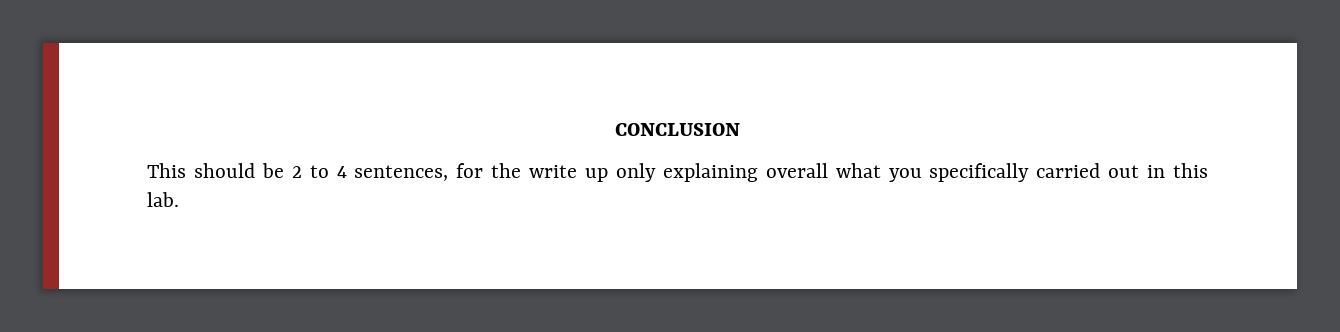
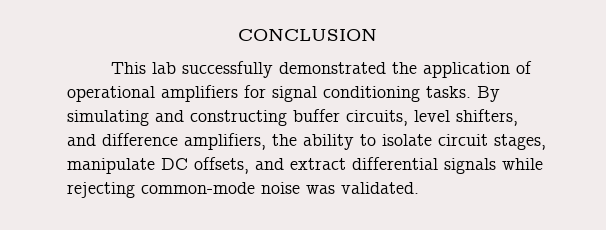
- This should be 2 to 4 sentences, for the write up only explaining overall what you specifically carried out in this lab.
+ This lab successfully demonstrated the application of operational amplifiers for signal conditioning tasks. By simulating and constructing buffer circuits, level shifters, and difference amplifiers, the ability to isolate circuit stages, manipulate DC offsets, and extract differential signals while rejecting common-mode noise was validated.

